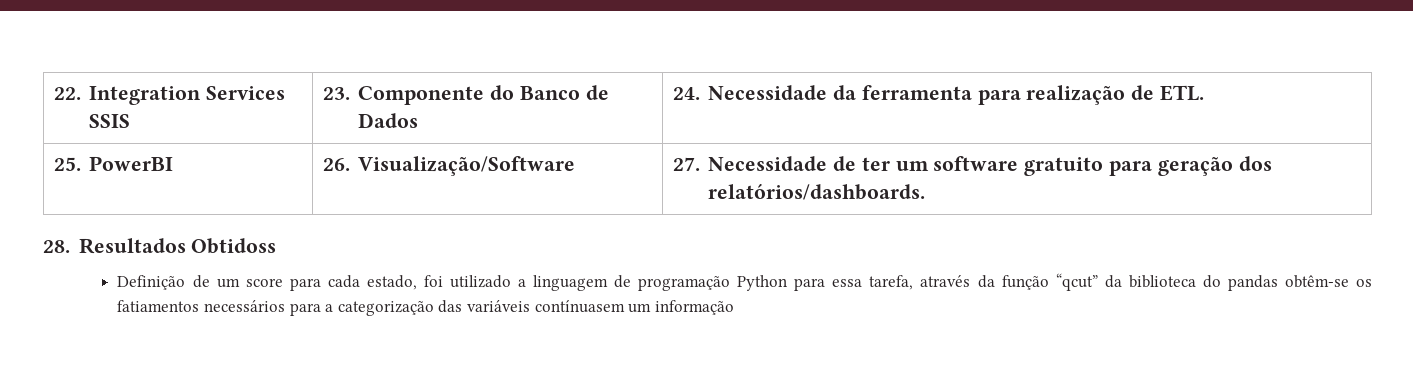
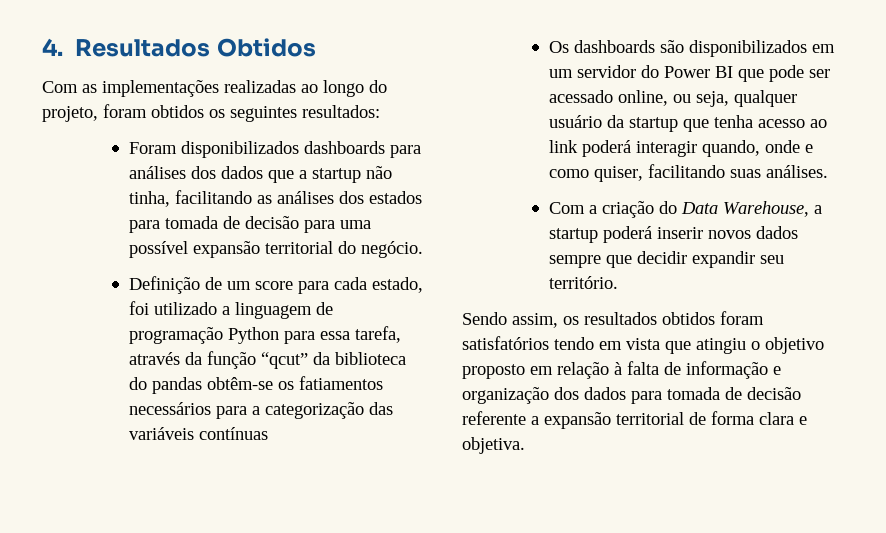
- 22. Integration Services SSIS | 23. Componente do Banco de Dados | 24. Necessidade da ferramenta para realização de ETL.
- 25. PowerBI | 26. Visualização/Software | 27. Necessidade de ter um software gratuito para geração dos relatórios/dashboards.
- 28. Resultados Obtidoss
+ 4. Resultados Obtidos
+ Com as implementações realizadas ao longo do projeto, foram obtidos os seguintes resultados:
+ Foram disponibilizados dashboards para análises dos dados que a startup não tinha, facilitando as análises dos estados para tomada de decisão para uma possível expansão territorial do negócio.
- Definição de um score para cada estado, foi utilizado a linguagem de programação Python para essa tarefa, através da função “qcut” da biblioteca do pandas obtêm-se os fatiamentos necessários para a categorização das variáveis contínuasem um informação
+ Definição de um score para cada estado, foi utilizado a linguagem de programação Python para essa tarefa, através da função “qcut” da biblioteca do pandas obtêm-se os fatiamentos necessários para a categorização das variáveis contínuas
+ Os dashboards são disponibilizados em um servidor do Power BI que pode ser acessado online, ou seja, qualquer usuário da startup que tenha acesso ao link poderá interagir quando, onde e como quiser, facilitando suas análises.
+ Com a criação do Data Warehouse, a startup poderá inserir novos dados sempre que decidir expandir seu território.
+ Sendo assim, os resultados obtidos foram satisfatórios tendo em vista que atingiu o objetivo proposto em relação à falta de informação e organização dos dados para tomada de decisão referente a expansão territorial de forma clara e objetiva.

